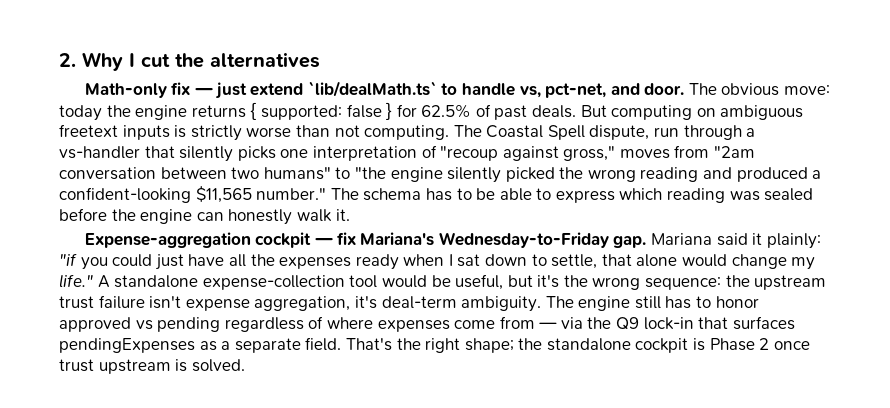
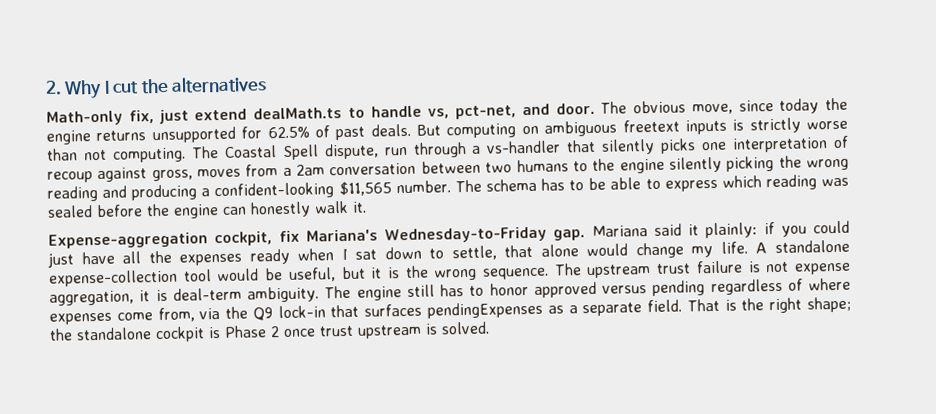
- Math-only fix — just extend `lib/dealMath.ts` to handle vs, pct-net, and door.
+ Math-only fix, just extend dealMath.ts to handle vs, pct-net, and door.
- The obvious move: today the engine returns { supported: false } for 62.5% of past deals.
+ The obvious move, since today the engine returns unsupported for 62.5% of past deals.
- The Coastal Spell dispute, run through a vs-handler that silently picks one interpretation of "recoup against gross," moves from "2am conversation between two humans" to "the engine silently picked the wrong reading and produced a confident-looking $11,565 number."
+ The Coastal Spell dispute, run through a vs-handler that silently picks one interpretation of recoup against gross, moves from a 2am conversation between two humans to the engine silently picking the wrong reading and producing a confident-looking $11,565 number.
- Expense-aggregation cockpit — fix Mariana's Wednesday-to-Friday gap.
+ Expense-aggregation cockpit, fix Mariana's Wednesday-to-Friday gap.
- Mariana said it plainly: "if you could just have all the expenses ready when I sat down to settle, that alone would change my life."
+ Mariana said it plainly: if you could just have all the expenses ready when I sat down to settle, that alone would change my life.
- A standalone expense-collection tool would be useful, but it's the wrong sequence: the upstream trust failure isn't expense aggregation, it's deal-term ambiguity.
+ A standalone expense-collection tool would be useful, but it is the wrong sequence. The upstream trust failure is not expense aggregation, it is deal-term ambiguity.
- The engine still has to honor approved vs pending regardless of where expenses come from — via the Q9 lock-in that surfaces pendingExpenses as a separate field.
+ The engine still has to honor approved versus pending regardless of where expenses come from, via the Q9 lock-in that surfaces pendingExpenses as a separate field.
- That's the right shape; the standalone cockpit is Phase 2 once trust upstream is solved.
+ That is the right shape; the standalone cockpit is Phase 2 once trust upstream is solved.

